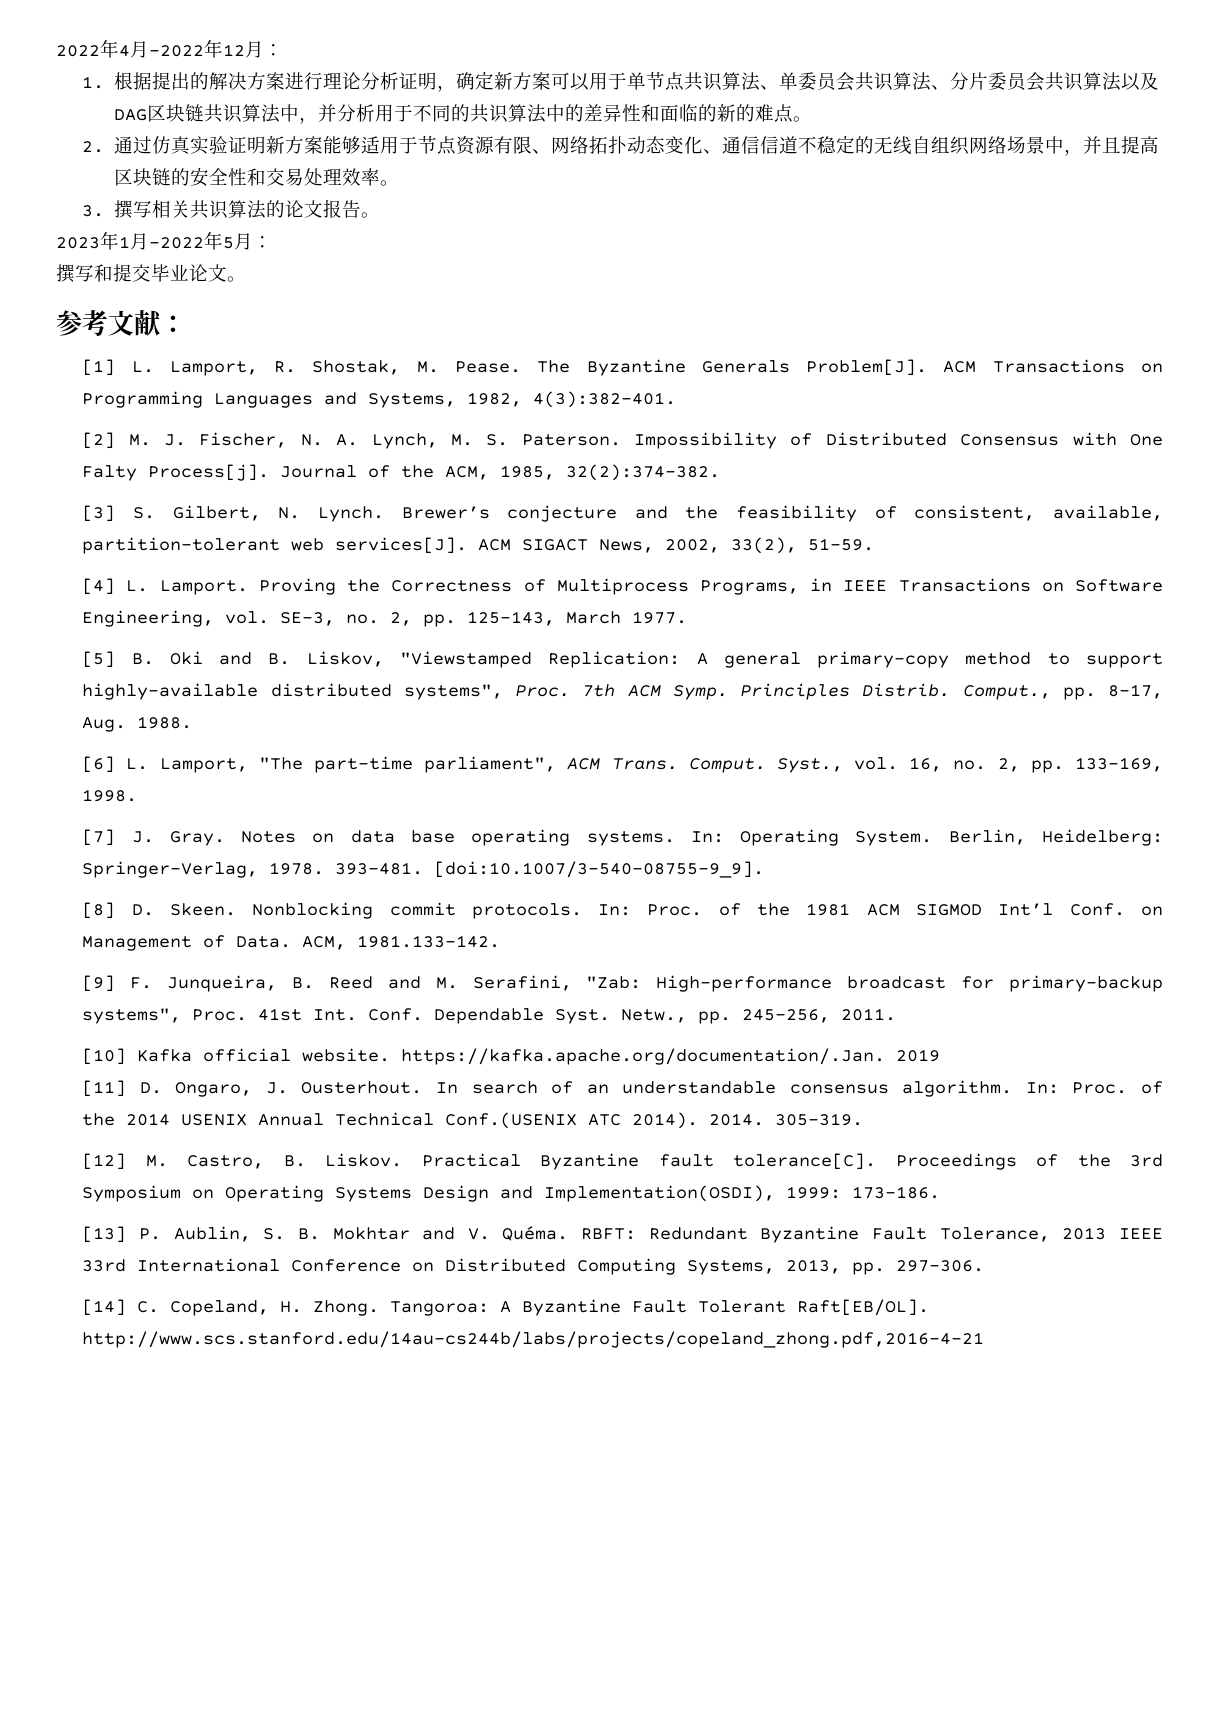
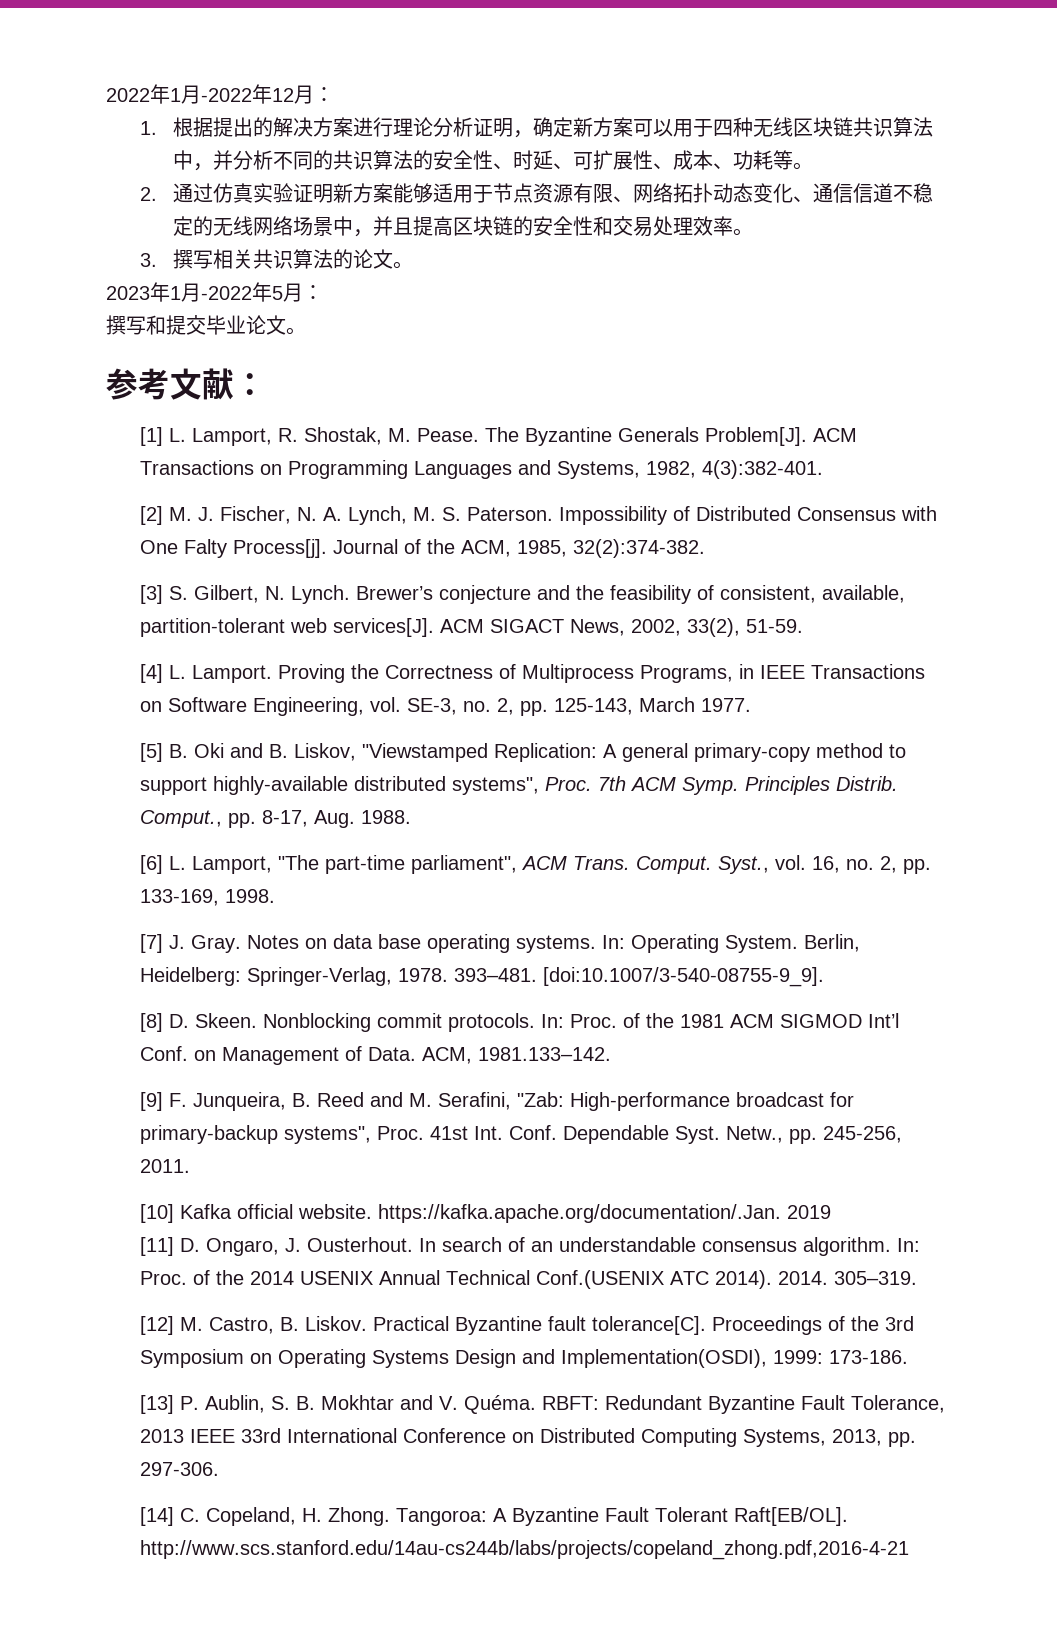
- 2022年4月-2022年12月：
+ 2022年1月-2022年12月：
- 1.根据提出的解决方案进行理论分析证明，确定新方案可以用于单节点共识算法、单委员会共识算法、分片委员会共识算法以及DAG区块链共识算法中，并分析用于不同的共识算法中的差异性和面临的新的难点。
+ 1.根据提出的解决方案进行理论分析证明，确定新方案可以用于四种无线区块链共识算法中，并分析不同的共识算法的安全性、时延、可扩展性、成本、功耗等。
- 2.通过仿真实验证明新方案能够适用于节点资源有限、网络拓扑动态变化、通信信道不稳定的无线自组织网络场景中，并且提高区块链的安全性和交易处理效率。
+ 2.通过仿真实验证明新方案能够适用于节点资源有限、网络拓扑动态变化、通信信道不稳定的无线网络场景中，并且提高区块链的安全性和交易处理效率。
- 3.撰写相关共识算法的论文报告。
+ 3.撰写相关共识算法的论文。

